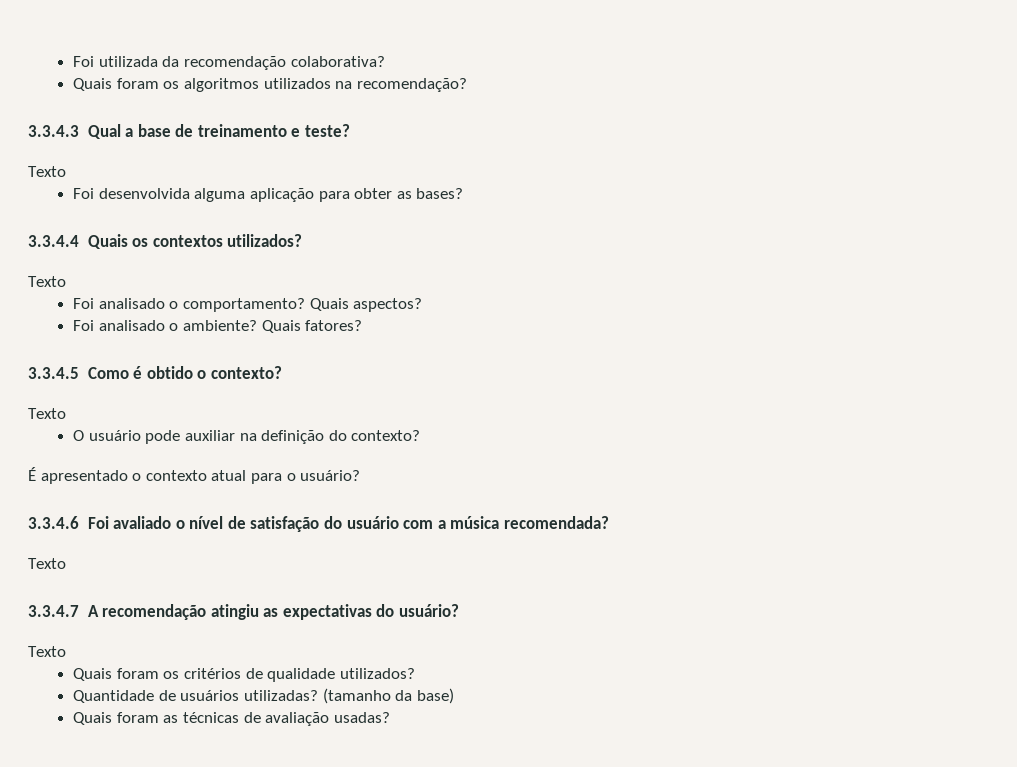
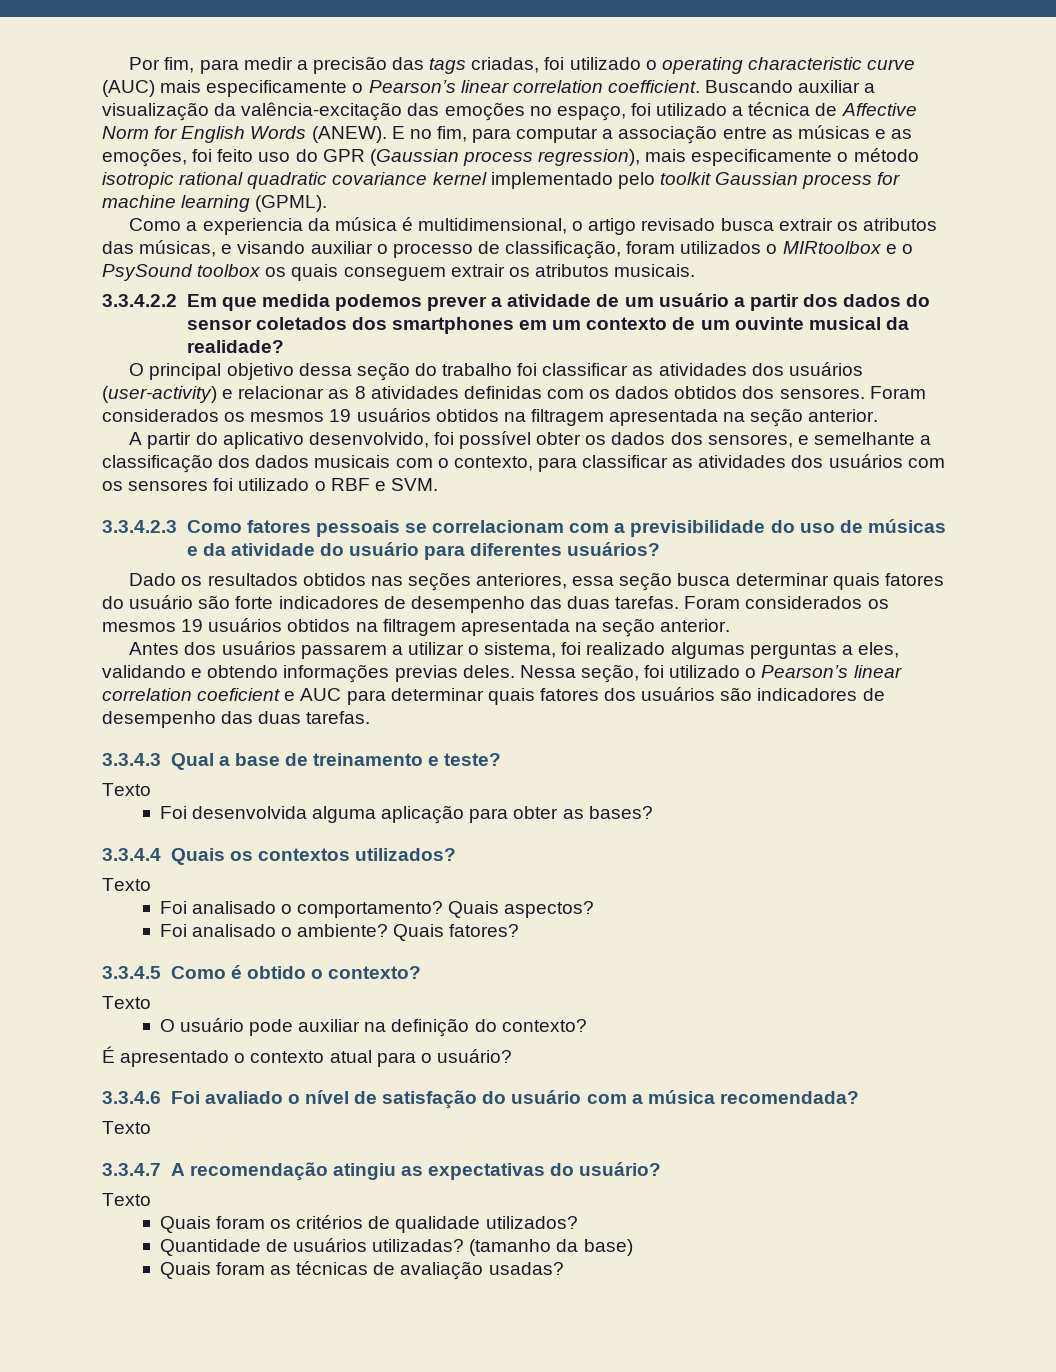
- Foi utilizada da recomendação colaborativa?
- Quais foram os algoritmos utilizados na recomendação?
+ Por fim, para medir a precisão das tags criadas, foi utilizado o operating characteristic curve (AUC) mais especificamente o Pearson’s linear correlation coefficient. Buscando auxiliar a visualização da valência-excitação das emoções no espaço, foi utilizado a técnica de Affective Norm for English Words (ANEW). E no fim, para computar a associação entre as músicas e as emoções, foi feito uso do GPR (Gaussian process regression), mais especificamente o método isotropic rational quadratic covariance kernel implementado pelo toolkit Gaussian process for machine learning (GPML).
+ Como a experiencia da música é multidimensional, o artigo revisado busca extrair os atributos das músicas, e visando auxiliar o processo de classificação, foram utilizados o MIRtoolbox e o PsySound toolbox os quais conseguem extrair os atributos musicais.
+ 3.3.4.2.2 Em que medida podemos prever a atividade de um usuário a partir dos dados do sensor coletados dos smartphones em um contexto de um ouvinte musical da realidade?
+ O principal objetivo dessa seção do trabalho foi classificar as atividades dos usuários (user-activity) e relacionar as 8 atividades definidas com os dados obtidos dos sensores. Foram considerados os mesmos 19 usuários obtidos na filtragem apresentada na seção anterior.
+ A partir do aplicativo desenvolvido, foi possível obter os dados dos sensores, e semelhante a classificação dos dados musicais com o contexto, para classificar as atividades dos usuários com os sensores foi utilizado o RBF e SVM.
+ 3.3.4.2.3 Como fatores pessoais se correlacionam com a previsibilidade do uso de músicas e da atividade do usuário para diferentes usuários?
+ Dado os resultados obtidos nas seções anteriores, essa seção busca determinar quais fatores do usuário são forte indicadores de desempenho das duas tarefas. Foram considerados os mesmos 19 usuários obtidos na filtragem apresentada na seção anterior.
+ Antes dos usuários passarem a utilizar o sistema, foi realizado algumas perguntas a eles, validando e obtendo informações previas deles. Nessa seção, foi utilizado o Pearson’s linear correlation coeficient e AUC para determinar quais fatores dos usuários são indicadores de desempenho das duas tarefas.

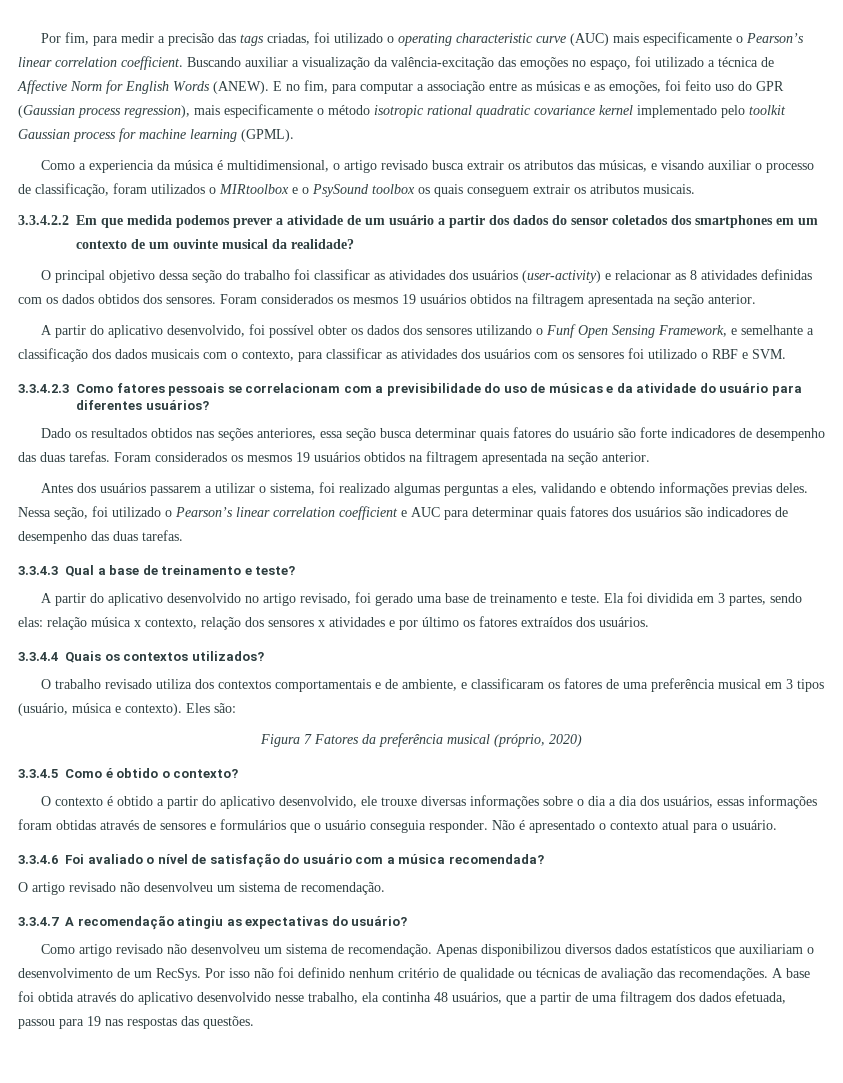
- A partir do aplicativo desenvolvido, foi possível obter os dados dos sensores, e semelhante a classificação dos dados musicais com o contexto, para classificar as atividades dos usuários com os sensores foi utilizado o RBF e SVM.
+ A partir do aplicativo desenvolvido, foi possível obter os dados dos sensores utilizando o Funf Open Sensing Framework, e semelhante a classificação dos dados musicais com o contexto, para classificar as atividades dos usuários com os sensores foi utilizado o RBF e SVM.
- Nessa seção, foi utilizado o Pearson’s linear correlation coeficient e AUC para determinar quais fatores dos usuários são indicadores de desempenho das duas tarefas.
+ Nessa seção, foi utilizado o Pearson’s linear correlation coefficient e AUC para determinar quais fatores dos usuários são indicadores de desempenho das duas tarefas.
  3.3.4.3 Qual a base de treinamento e teste?
- Texto
- Foi desenvolvida alguma aplicação para obter as bases?
+ A partir do aplicativo desenvolvido no artigo revisado, foi gerado uma base de treinamento e teste. Ela foi dividida em 3 partes, sendo elas: relação música x contexto, relação dos sensores x atividades e por último os fatores extraídos dos usuários.
  3.3.4.4 Quais os contextos utilizados?
- Texto
- Foi analisado o comportamento? Quais aspectos?
- Foi analisado o ambiente? Quais fatores?
+ O trabalho revisado utiliza dos contextos comportamentais e de ambiente, e classificaram os fatores de uma preferência musical em 3 tipos (usuário, música e contexto). Eles são:
+ Figura 7 Fatores da preferência musical (próprio, 2020)
  3.3.4.5 Como é obtido o contexto?
- Texto
- O usuário pode auxiliar na definição do contexto?
- É apresentado o contexto atual para o usuário?
+ O contexto é obtido a partir do aplicativo desenvolvido, ele trouxe diversas informações sobre o dia a dia dos usuários, essas informações foram obtidas através de sensores e formulários que o usuário conseguia responder. Não é apresentado o contexto atual para o usuário.
  3.3.4.6 Foi avaliado o nível de satisfação do usuário com a música recomendada?
- Texto
+ O artigo revisado não desenvolveu um sistema de recomendação.
  3.3.4.7 A recomendação atingiu as expectativas do usuário?
- Texto
- Quais foram os critérios de qualidade utilizados?
- Quantidade de usuários utilizadas? (tamanho da base)
- Quais foram as técnicas de avaliação usadas?
+ Como artigo revisado não desenvolveu um sistema de recomendação. Apenas disponibilizou diversos dados estatísticos que auxiliariam o desenvolvimento de um RecSys. Por isso não foi definido nenhum critério de qualidade ou técnicas de avaliação das recomendações. A base foi obtida através do aplicativo desenvolvido nesse trabalho, ela continha 48 usuários, que a partir de uma filtragem dos dados efetuada, passou para 19 nas respostas das questões.

